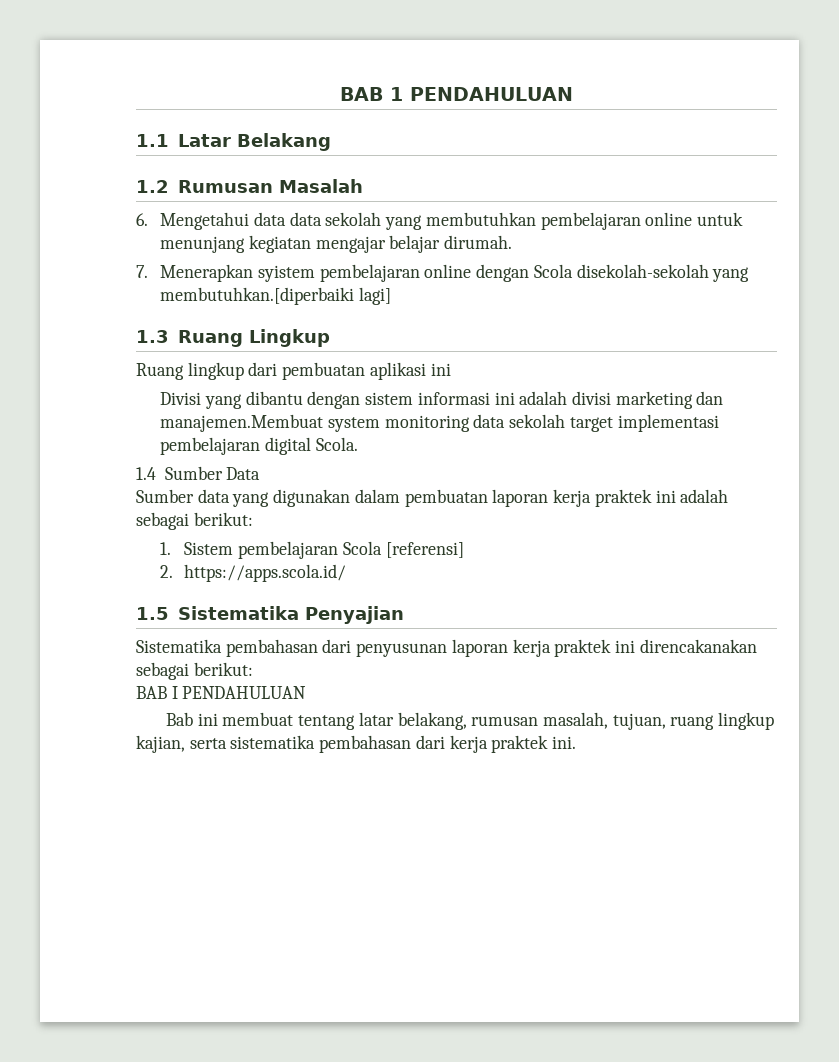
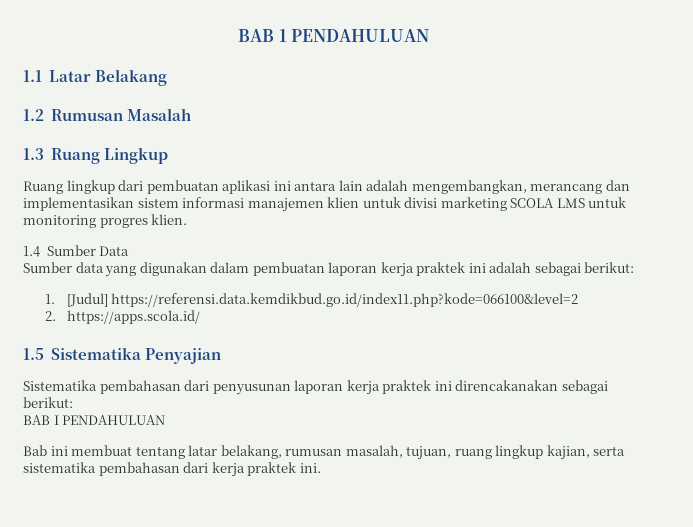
- 6. Mengetahui data data sekolah yang membutuhkan pembelajaran online untuk menunjang kegiatan mengajar belajar dirumah.
- 7. Menerapkan syistem pembelajaran online dengan Scola disekolah-sekolah yang membutuhkan.[diperbaiki lagi]
- Ruang lingkup dari pembuatan aplikasi ini
- Divisi yang dibantu dengan sistem informasi ini adalah divisi marketing dan manajemen.Membuat system monitoring data sekolah target implementasi pembelajaran digital Scola.
+ Ruang lingkup dari pembuatan aplikasi ini antara lain adalah mengembangkan, merancang dan implementasikan sistem informasi manajemen klien untuk divisi marketing SCOLA LMS untuk monitoring progres klien.
- 1. Sistem pembelajaran Scola [referensi]
+ 1. [Judul] https://referensi.data.kemdikbud.go.id/index11.php?kode=066100&level=2

